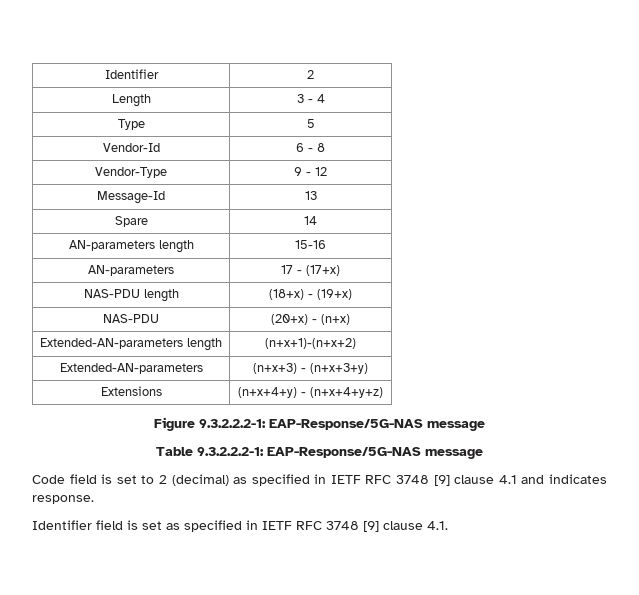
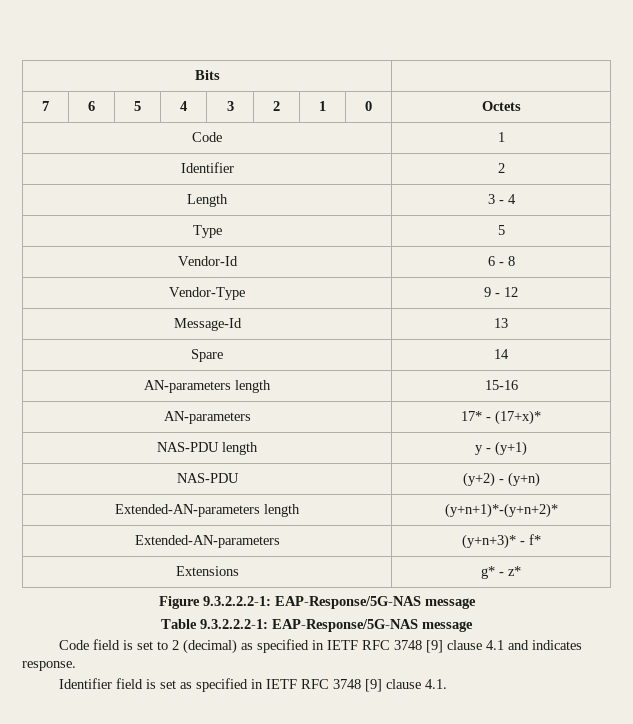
+ Bits |
+ 7 | 6 | 5 | 4 | 3 | 2 | 1 | 0 | Octets
+ Code | 1
- AN-parameters | 17 - (17+x)
+ AN-parameters | 17* - (17+x)*
- NAS-PDU length | (18+x) - (19+x)
- NAS-PDU | (20+x) - (n+x)
+ NAS-PDU length | y - (y+1)
+ NAS-PDU | (y+2) - (y+n)
- Extended-AN-parameters length | (n+x+1)-(n+x+2)
+ Extended-AN-parameters length | (y+n+1)*-(y+n+2)*
- Extended-AN-parameters | (n+x+3) - (n+x+3+y)
- Extensions | (n+x+4+y) - (n+x+4+y+z)
+ Extended-AN-parameters | (y+n+3)* - f*
+ Extensions | g* - z*

